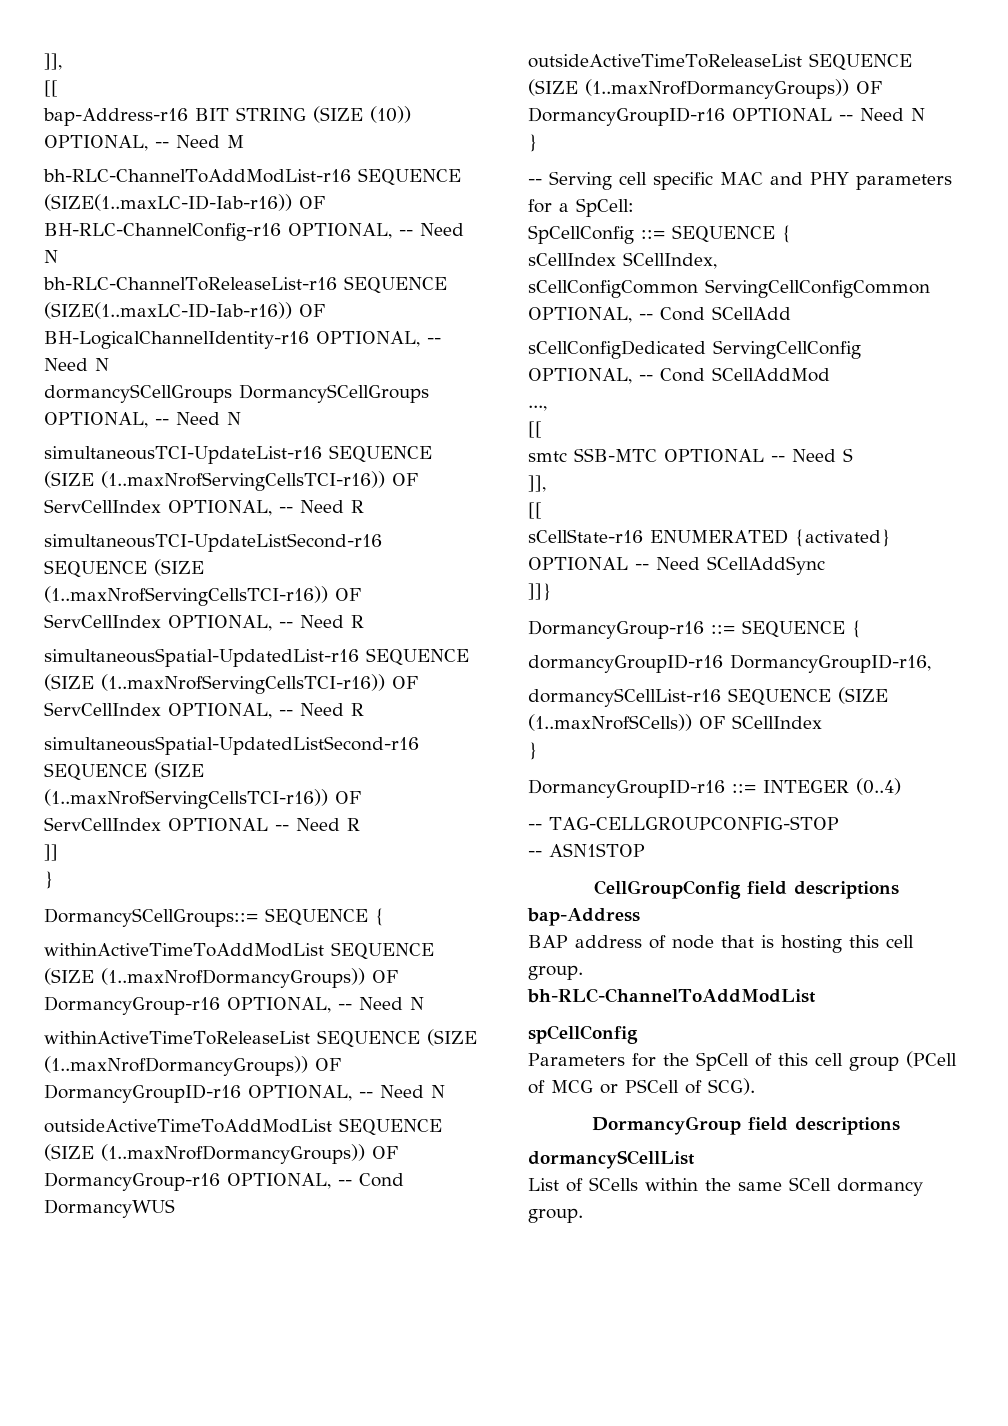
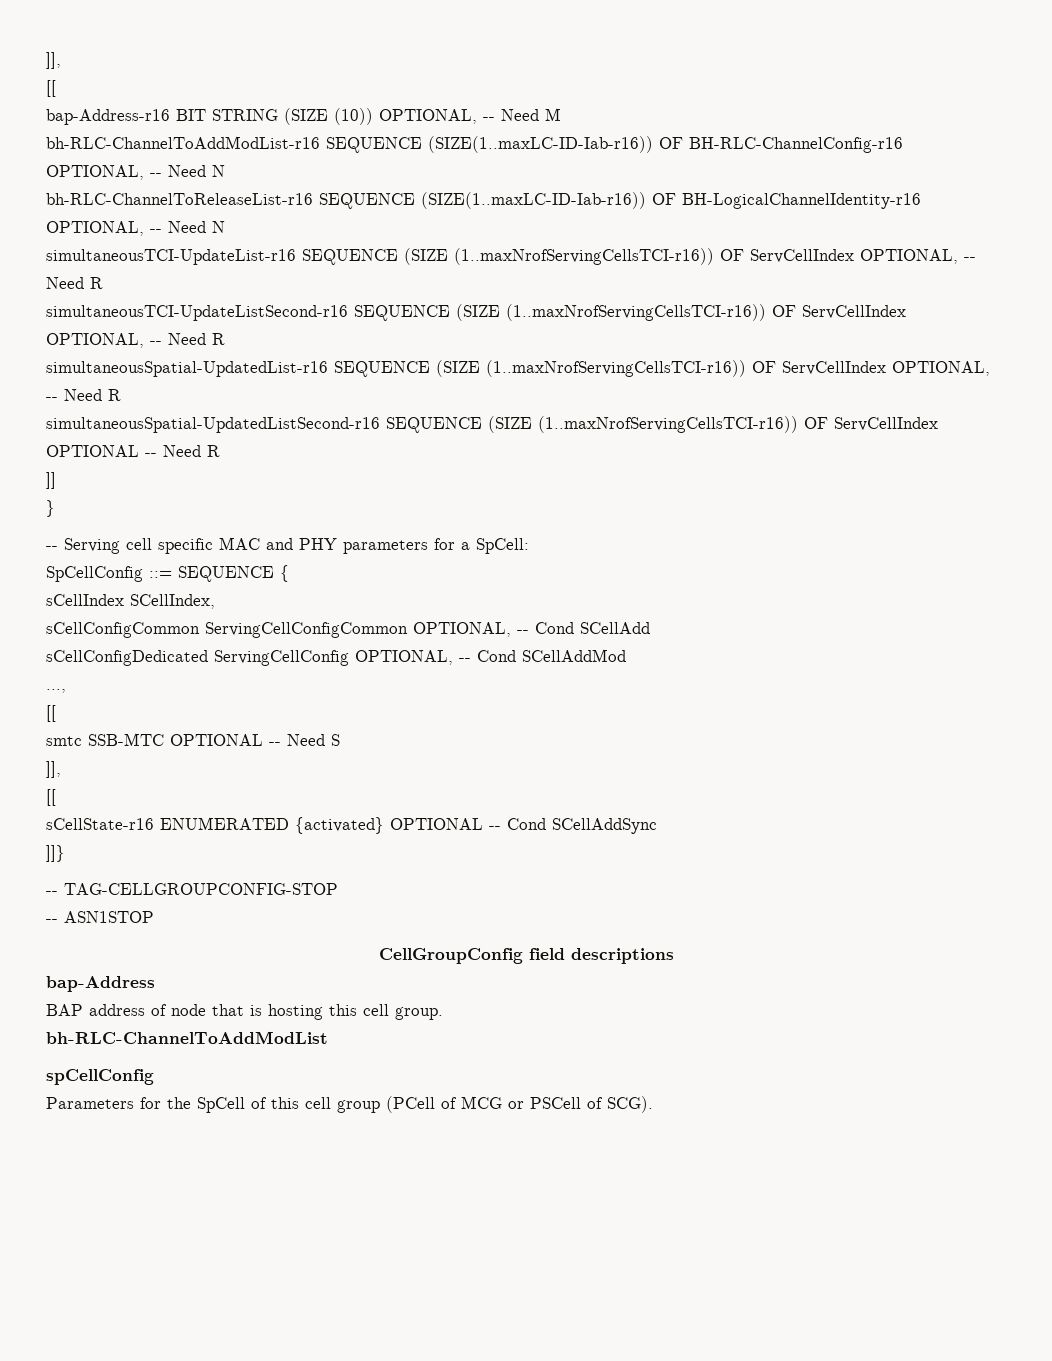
- dormancySCellGroups DormancySCellGroups OPTIONAL, -- Need N
- DormancySCellGroups::= SEQUENCE {
- withinActiveTimeToAddModList SEQUENCE (SIZE (1..maxNrofDormancyGroups)) OF DormancyGroup-r16 OPTIONAL, -- Need N
- withinActiveTimeToReleaseList SEQUENCE (SIZE (1..maxNrofDormancyGroups)) OF DormancyGroupID-r16 OPTIONAL, -- Need N
- outsideActiveTimeToAddModList SEQUENCE (SIZE (1..maxNrofDormancyGroups)) OF DormancyGroup-r16 OPTIONAL, -- Cond DormancyWUS
- outsideActiveTimeToReleaseList SEQUENCE (SIZE (1..maxNrofDormancyGroups)) OF DormancyGroupID-r16 OPTIONAL -- Need N
- }
- sCellState-r16 ENUMERATED {activated} OPTIONAL -- Need SCellAddSync
+ sCellState-r16 ENUMERATED {activated} OPTIONAL -- Cond SCellAddSync
- DormancyGroup-r16 ::= SEQUENCE {
- dormancyGroupID-r16 DormancyGroupID-r16,
- dormancySCellList-r16 SEQUENCE (SIZE (1..maxNrofSCells)) OF SCellIndex
- }
- DormancyGroupID-r16 ::= INTEGER (0..4)
- DormancyGroup field descriptions
- dormancySCellList
- List of SCells within the same SCell dormancy group.

